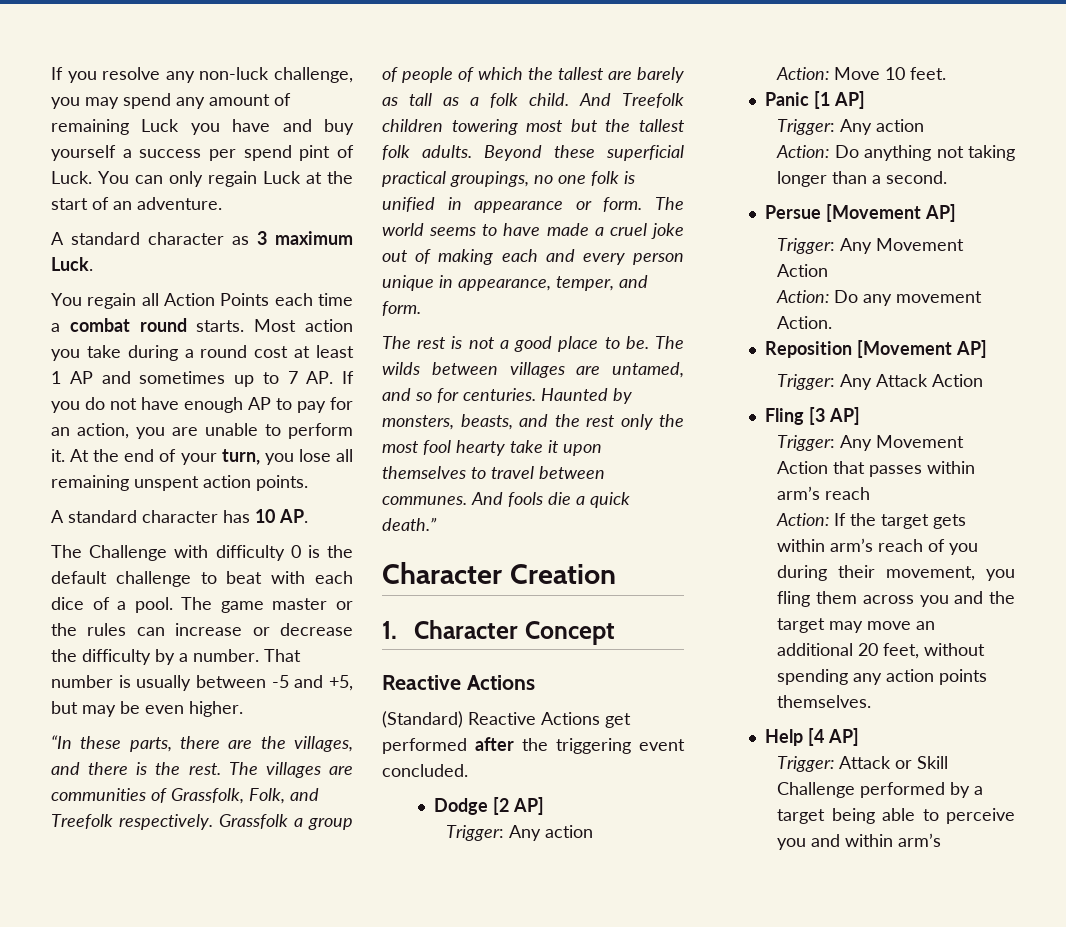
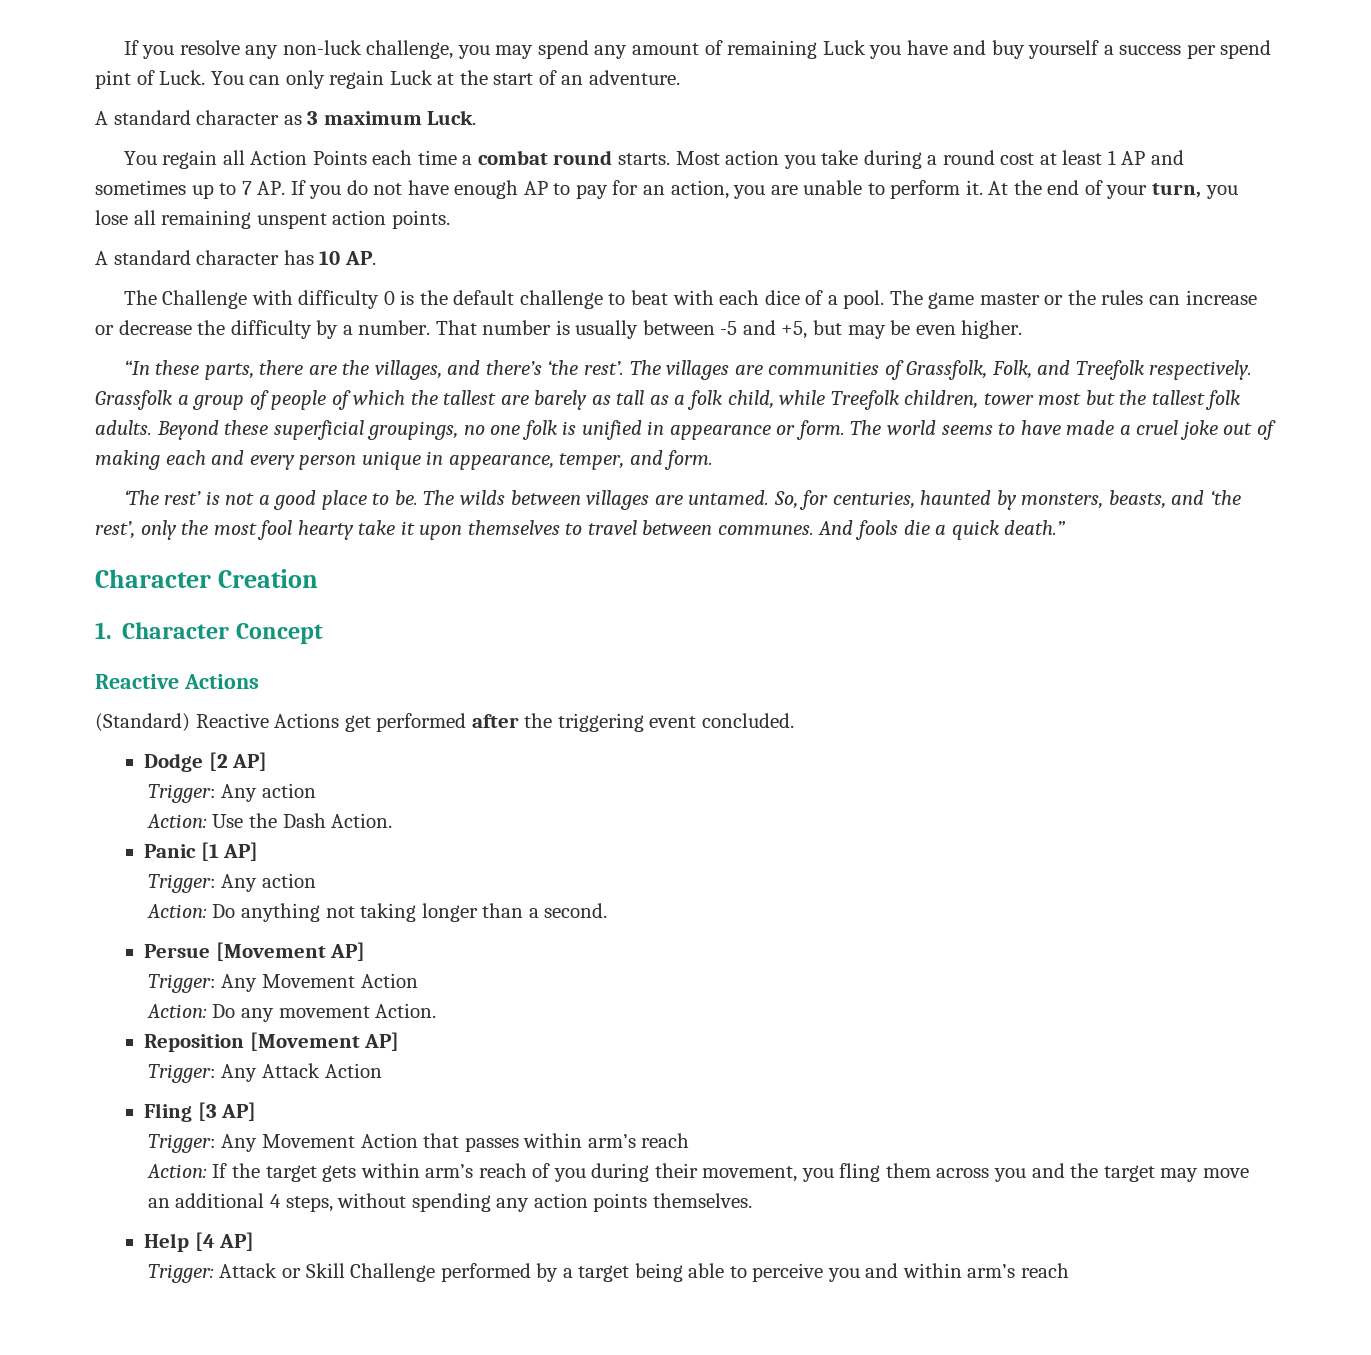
- “In these parts, there are the villages, and there is the rest.
+ “In these parts, there are the villages, and there’s ‘the rest’.
- Grassfolk a group of people of which the tallest are barely as tall as a folk child. And Treefolk children towering most but the tallest folk adults.
+ Grassfolk a group of people of which the tallest are barely as tall as a folk child, while Treefolk children, tower most but the tallest folk adults.
- Beyond these superficial practical groupings, no one folk is unified in appearance or form.
+ Beyond these superficial groupings, no one folk is unified in appearance or form.
- The rest is not a good place to be.
+ ‘The rest’ is not a good place to be.
- The wilds between villages are untamed, and so for centuries. Haunted by monsters, beasts, and the rest only the most fool hearty take it upon themselves to travel between communes.
+ The wilds between villages are untamed. So, for centuries, haunted by monsters, beasts, and ‘the rest’, only the most fool hearty take it upon themselves to travel between communes.
- Action: Move 10 feet.
+ Action: Use the Dash Action.
- Action: If the target gets within arm’s reach of you during their movement, you fling them across you and the target may move an additional 20 feet, without spending any action points themselves.
+ Action: If the target gets within arm’s reach of you during their movement, you fling them across you and the target may move an additional 4 steps, without spending any action points themselves.
- Trigger: Attack or Skill Challenge performed by a target being able to perceive you and within arm’s
+ Trigger: Attack or Skill Challenge performed by a target being able to perceive you and within arm’s reach

